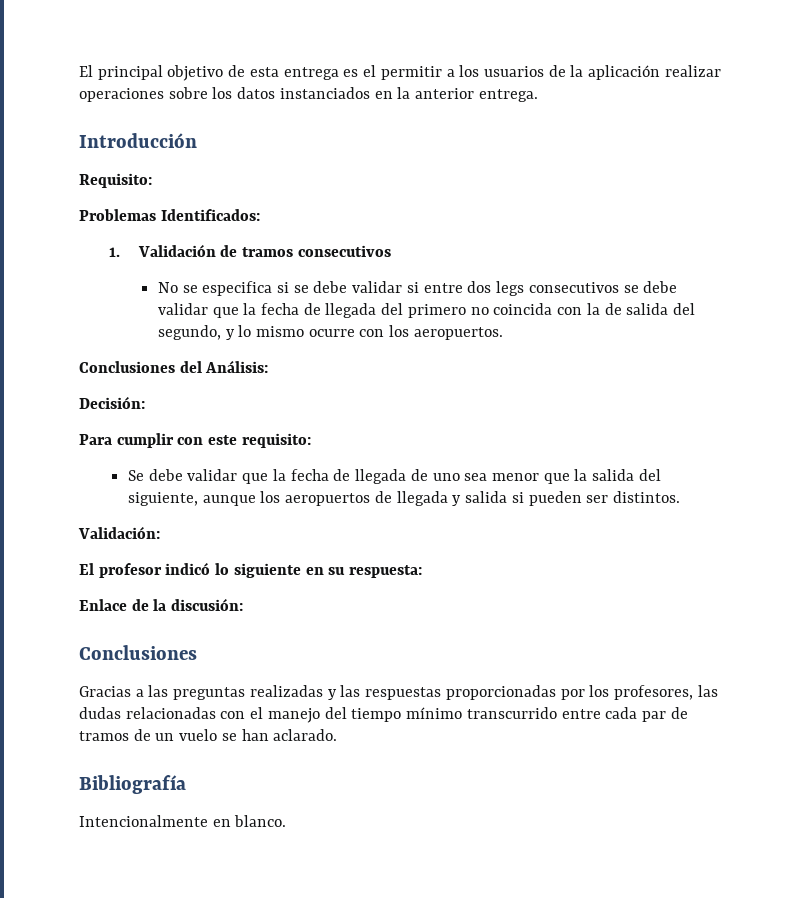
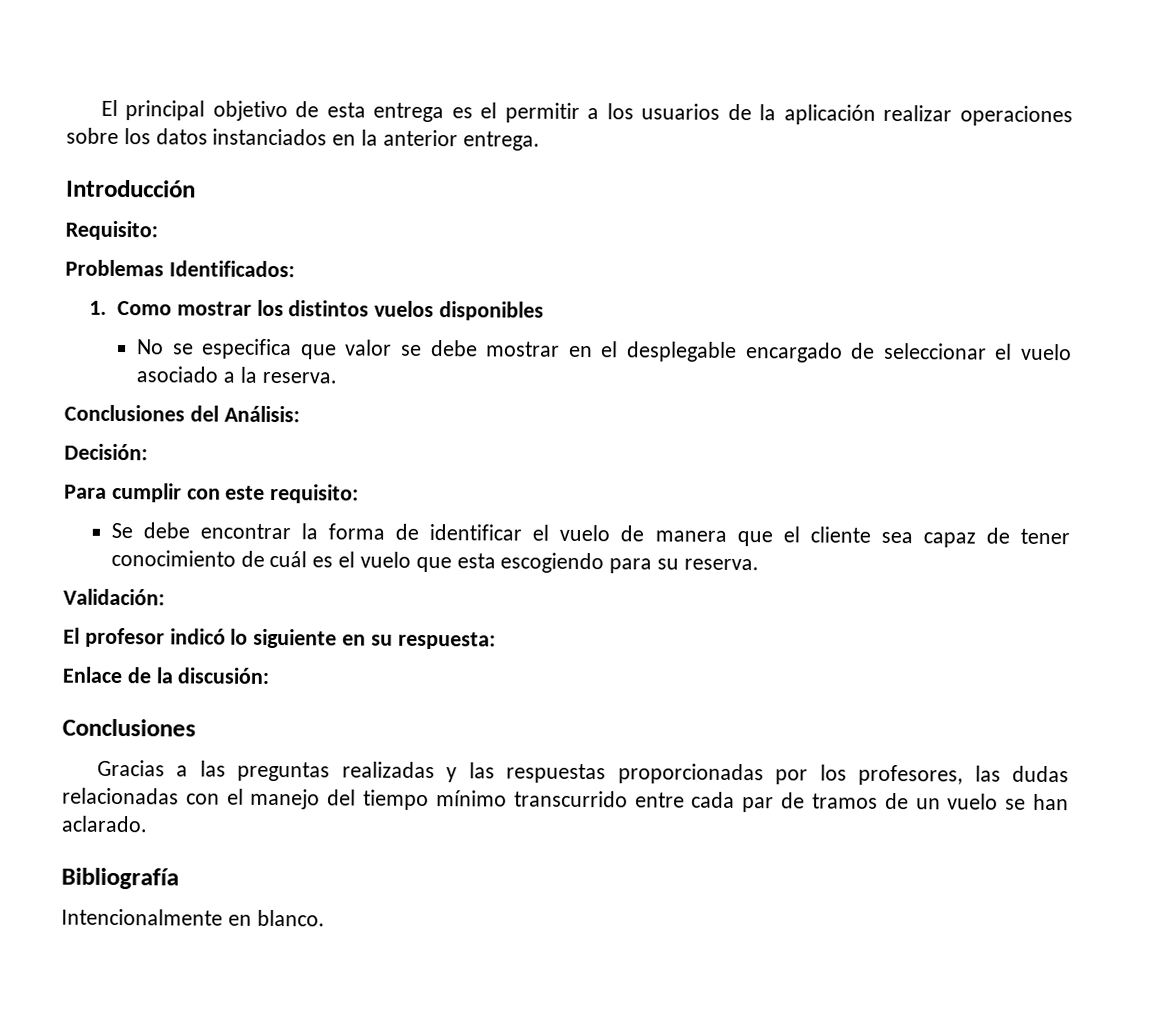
- 1. Validación de tramos consecutivos
- No se especifica si se debe validar si entre dos legs consecutivos se debe validar que la fecha de llegada del primero no coincida con la de salida del segundo, y lo mismo ocurre con los aeropuertos.
+ 1. Como mostrar los distintos vuelos disponibles
+ No se especifica que valor se debe mostrar en el desplegable encargado de seleccionar el vuelo asociado a la reserva.
- Se debe validar que la fecha de llegada de uno sea menor que la salida del siguiente, aunque los aeropuertos de llegada y salida si pueden ser distintos.
+ Se debe encontrar la forma de identificar el vuelo de manera que el cliente sea capaz de tener conocimiento de cuál es el vuelo que esta escogiendo para su reserva.

